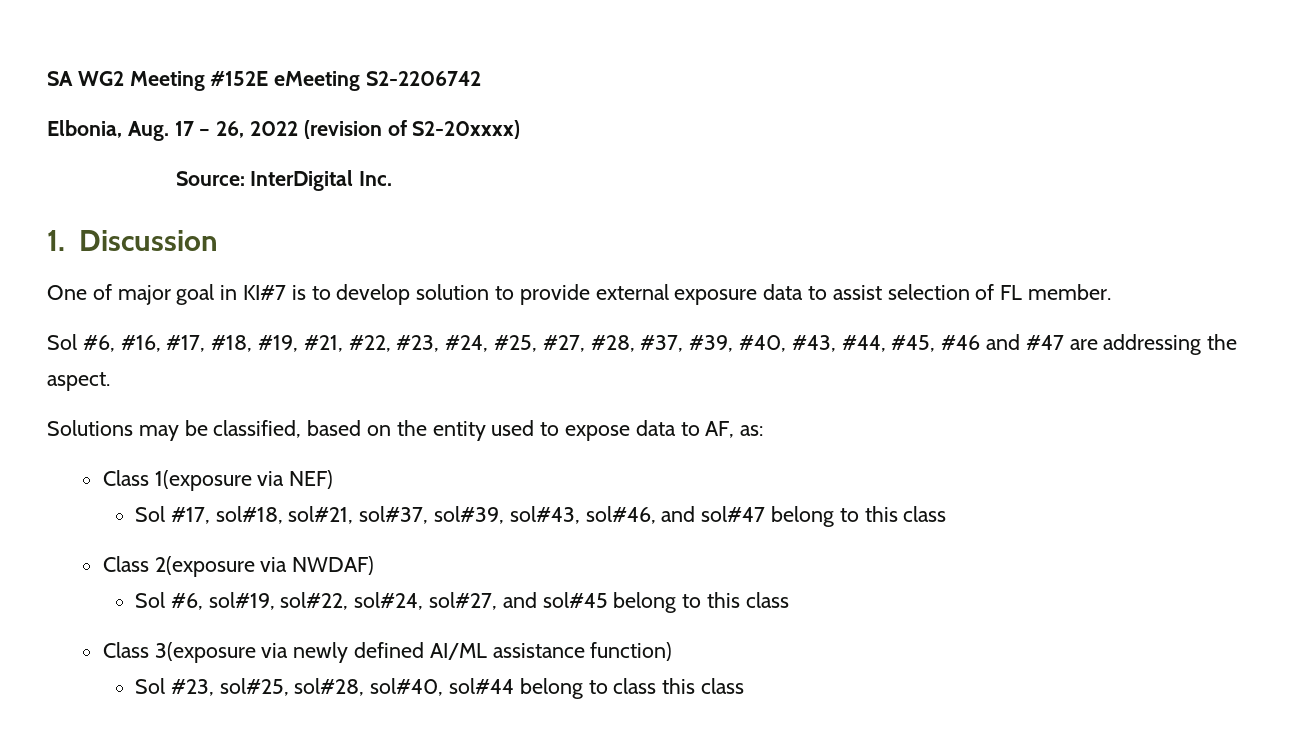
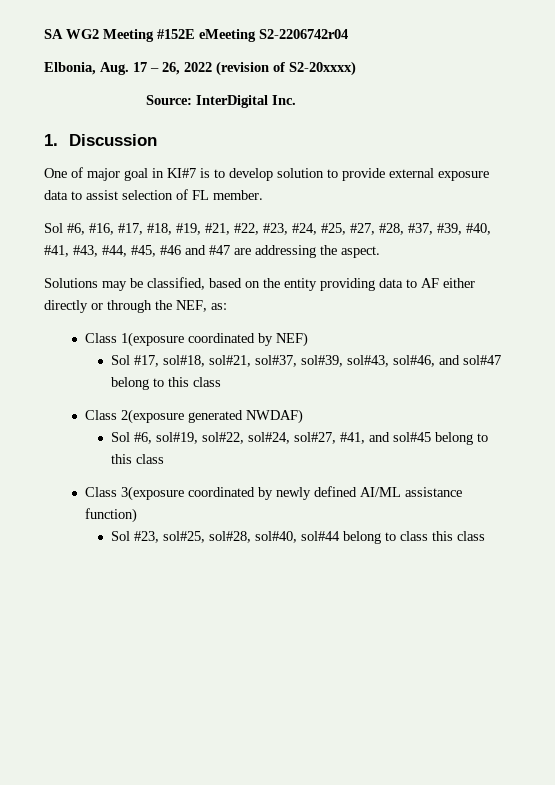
- SA WG2 Meeting #152E eMeeting S2-2206742
+ SA WG2 Meeting #152E eMeeting S2-2206742r04
- Sol #6, #16, #17, #18, #19, #21, #22, #23, #24, #25, #27, #28, #37, #39, #40, #43, #44, #45, #46 and #47 are addressing the aspect.
+ Sol #6, #16, #17, #18, #19, #21, #22, #23, #24, #25, #27, #28, #37, #39, #40, #41, #43, #44, #45, #46 and #47 are addressing the aspect.
- Solutions may be classified, based on the entity used to expose data to AF, as:
+ Solutions may be classified, based on the entity providing data to AF either directly or through the NEF, as:
- Class 1(exposure via NEF)
+ Class 1(exposure coordinated by NEF)
- Class 2(exposure via NWDAF)
+ Class 2(exposure generated NWDAF)
- Sol #6, sol#19, sol#22, sol#24, sol#27, and sol#45 belong to this class
+ Sol #6, sol#19, sol#22, sol#24, sol#27, #41, and sol#45 belong to this class
- Class 3(exposure via newly defined AI/ML assistance function)
+ Class 3(exposure coordinated by newly defined AI/ML assistance function)

